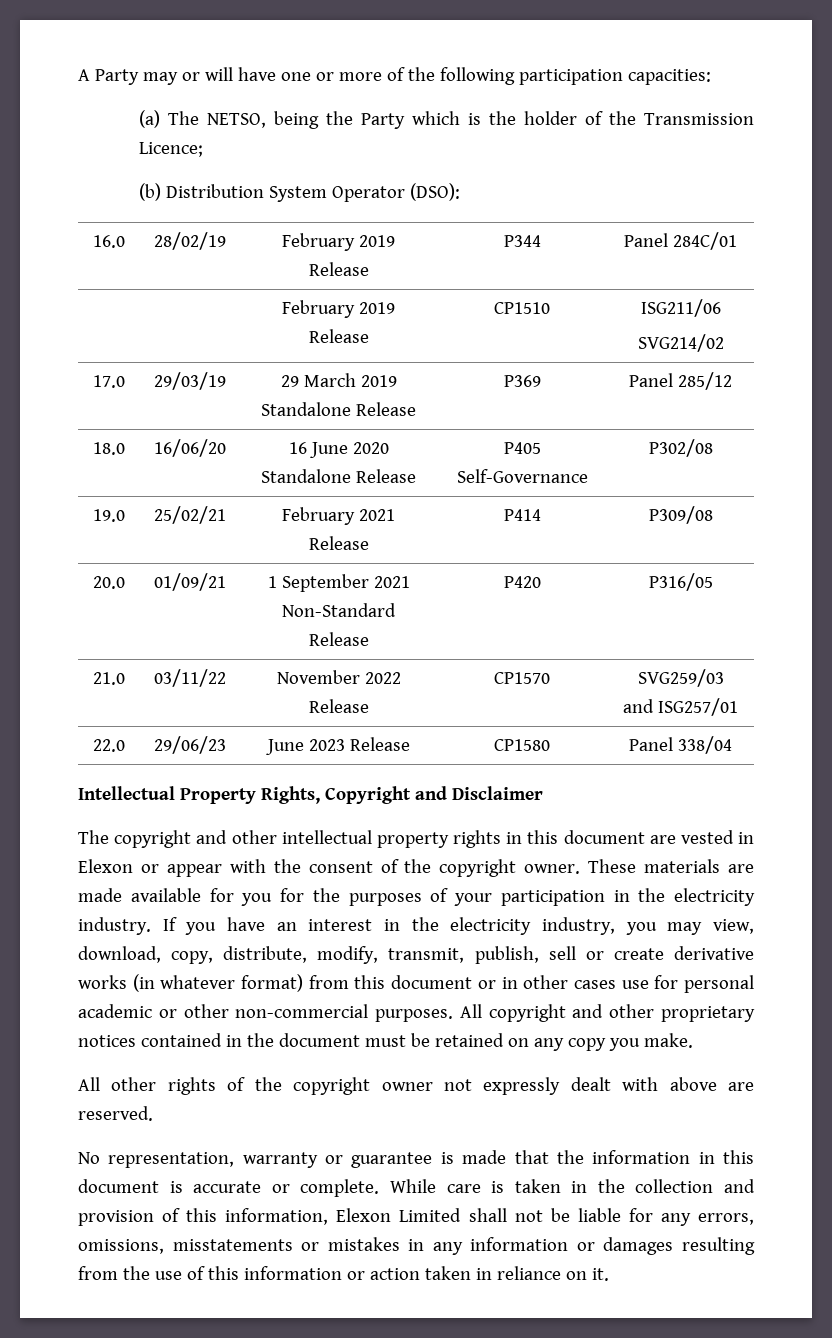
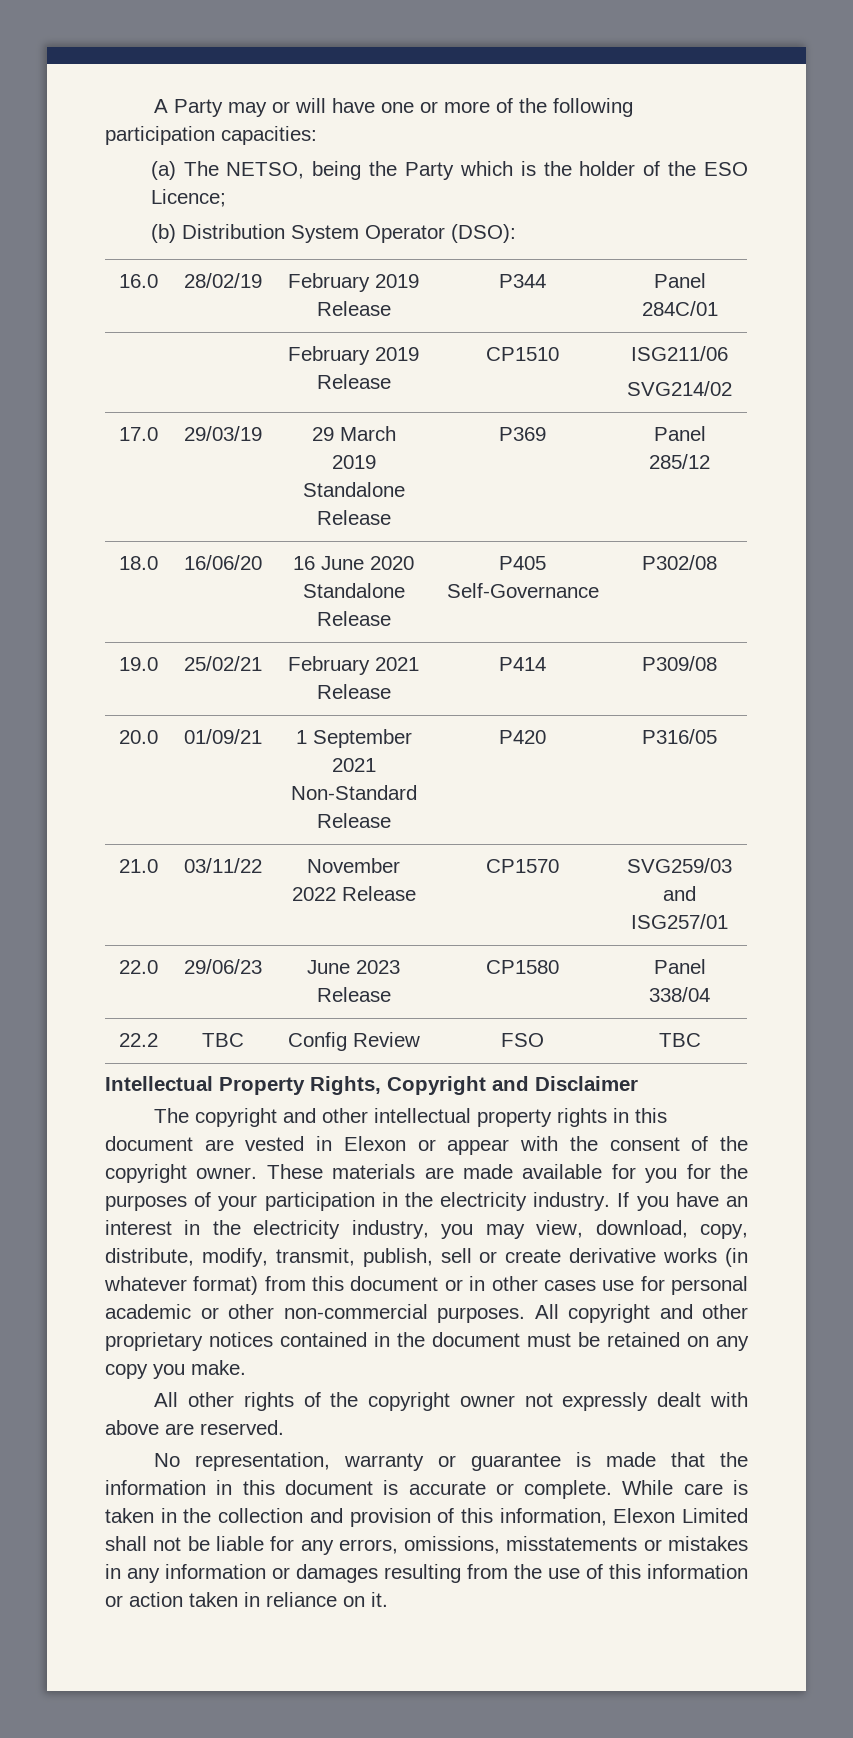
- (a) The NETSO, being the Party which is the holder of the Transmission Licence;
+ (a) The NETSO, being the Party which is the holder of the ESO Licence;
+ 22.2 | TBC | Config Review | FSO | TBC

